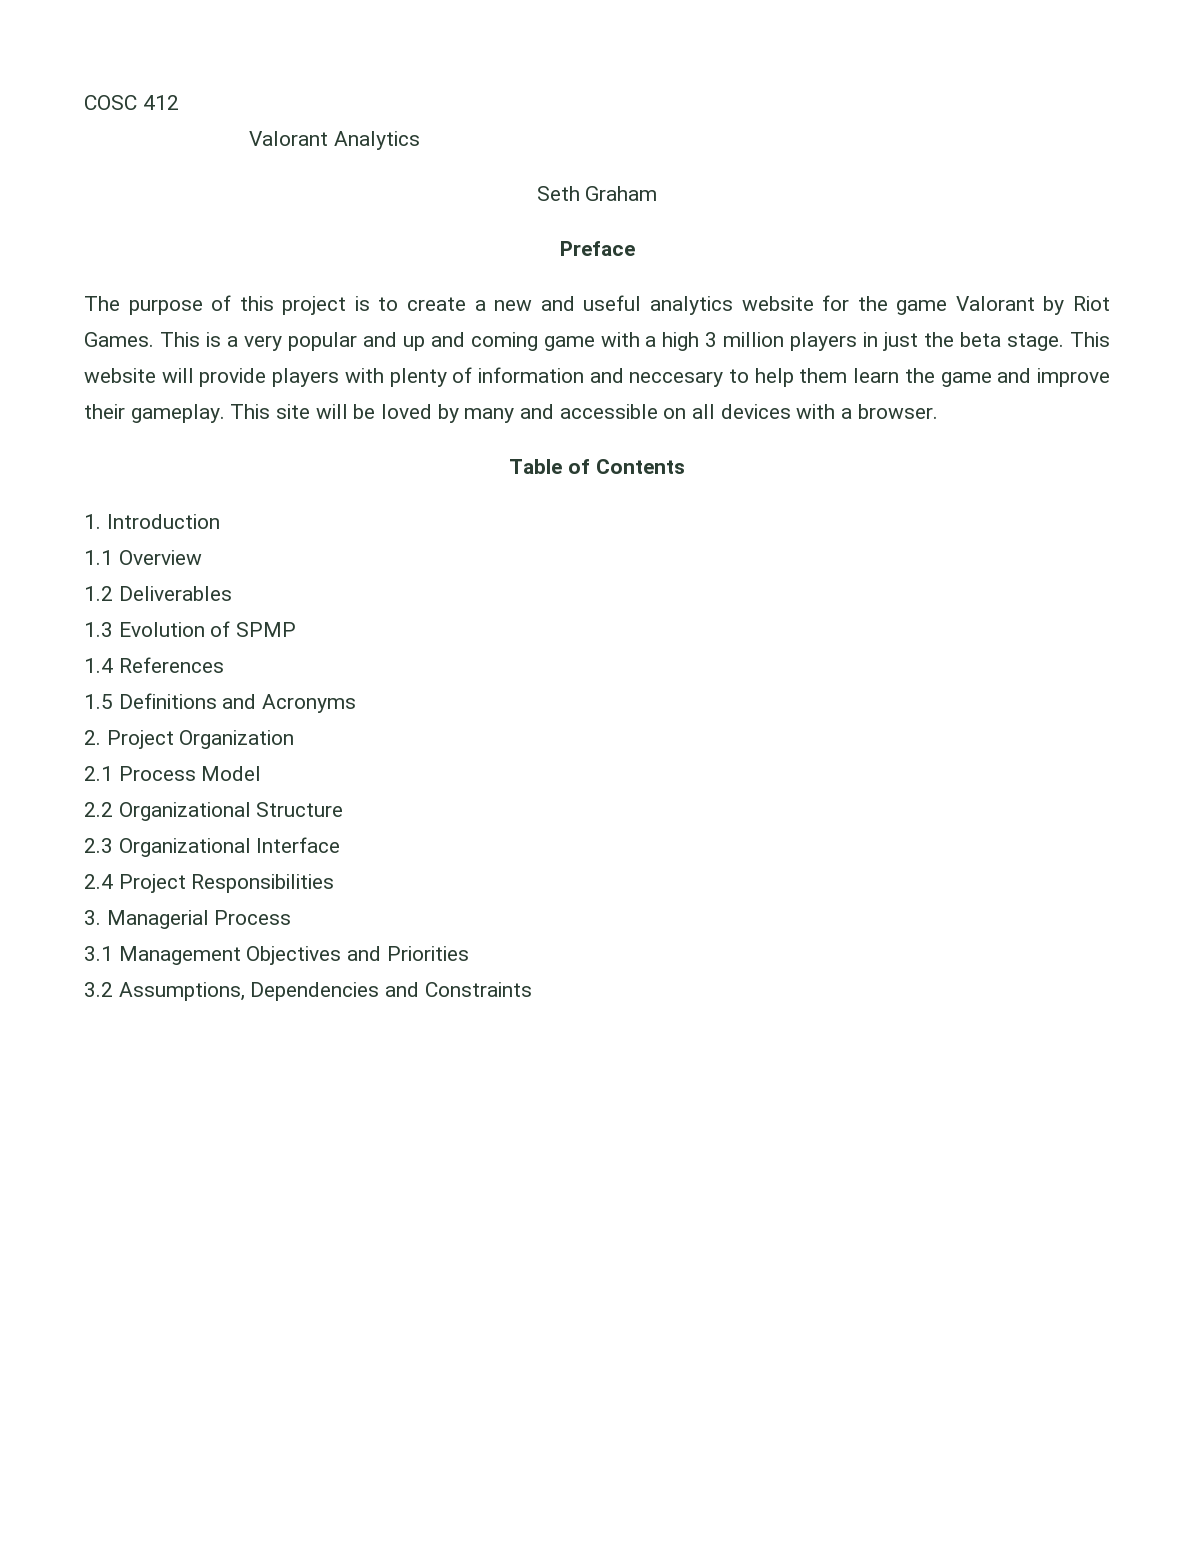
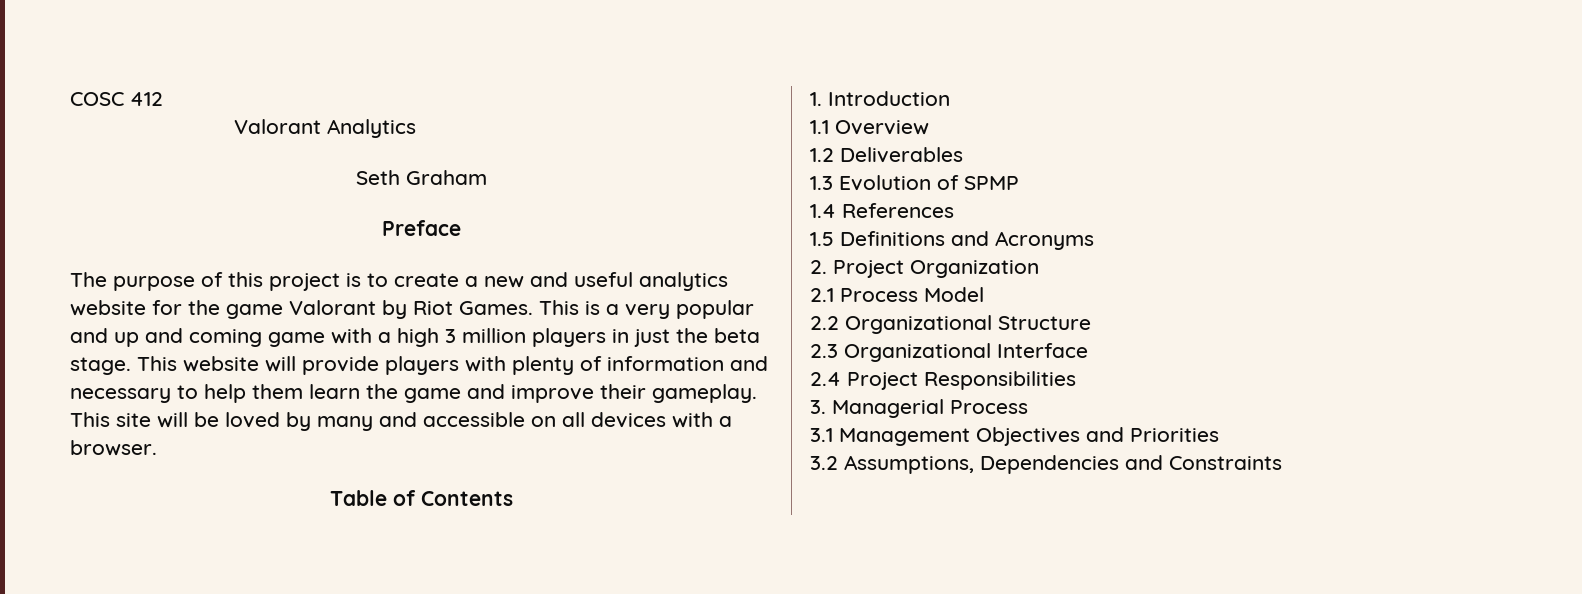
- This website will provide players with plenty of information and neccesary to help them learn the game and improve their gameplay.
+ This website will provide players with plenty of information and necessary to help them learn the game and improve their gameplay.

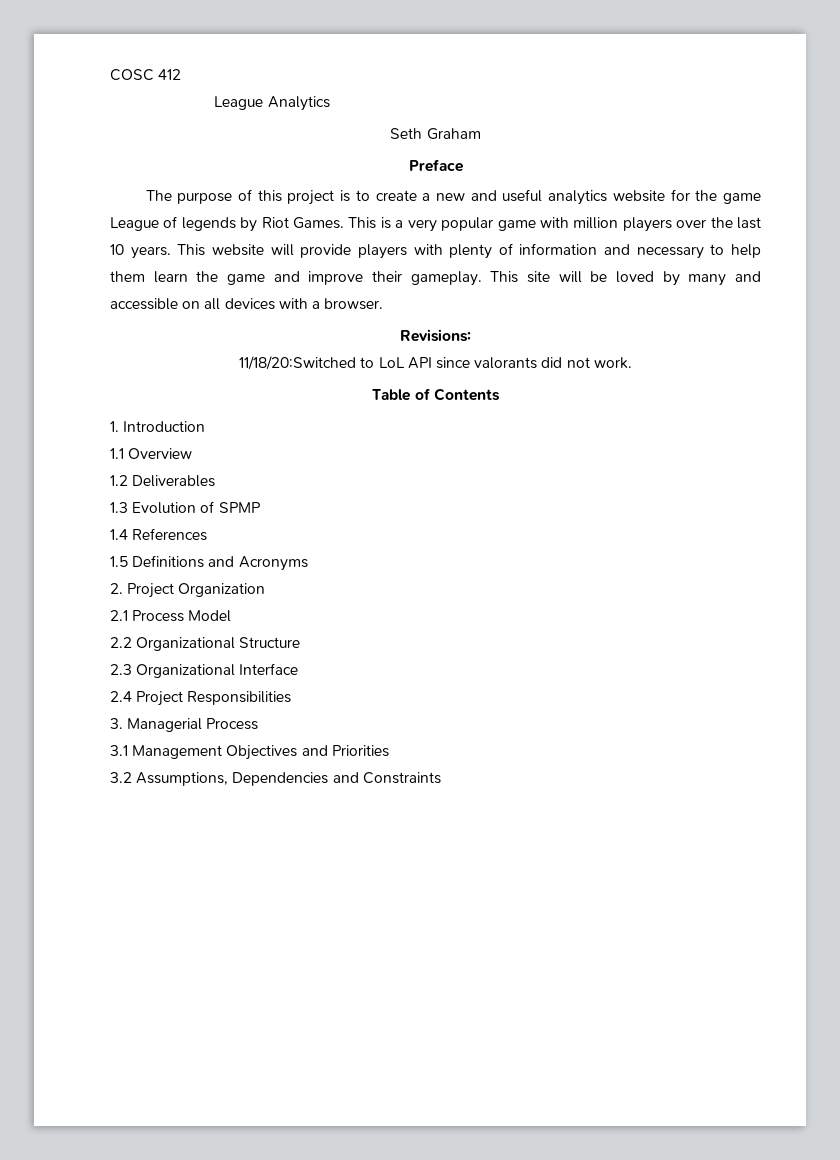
- Valorant Analytics
+ League Analytics
- The purpose of this project is to create a new and useful analytics website for the game Valorant by Riot Games.
+ The purpose of this project is to create a new and useful analytics website for the game League of legends by Riot Games.
- This is a very popular and up and coming game with a high 3 million players in just the beta stage.
+ This is a very popular game with million players over the last 10 years.
+ Revisions:
+ 11/18/20:Switched to LoL API since valorants did not work.

